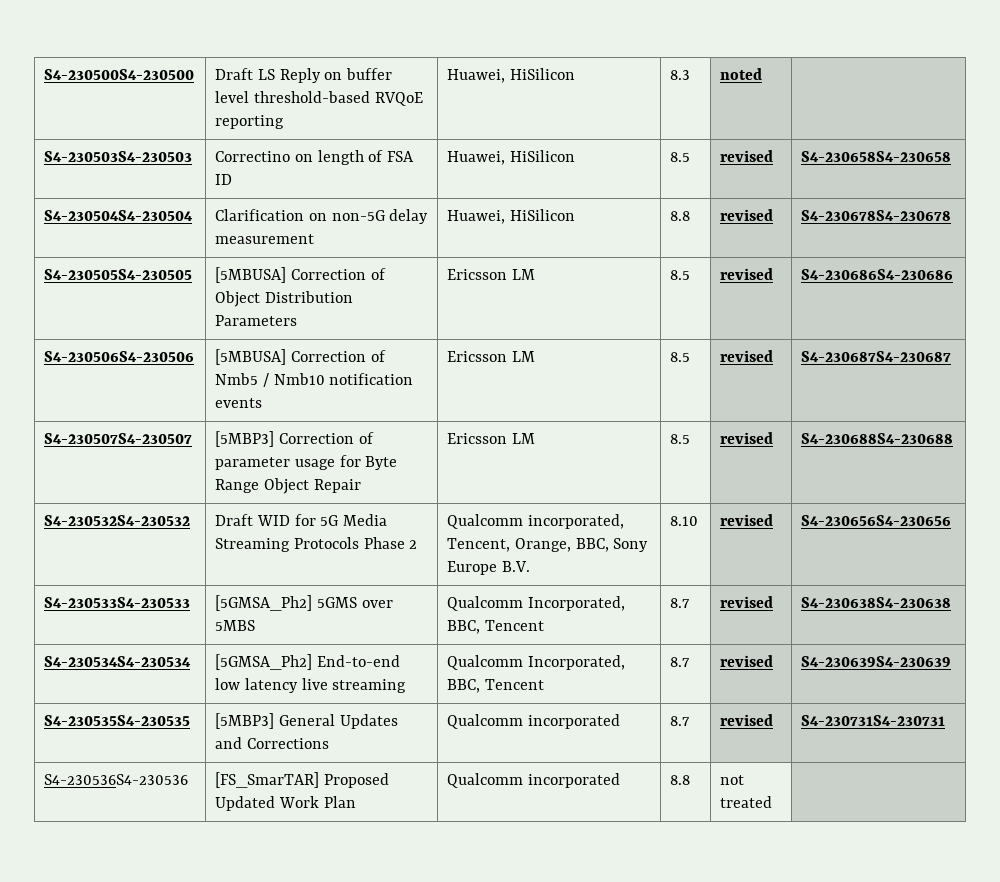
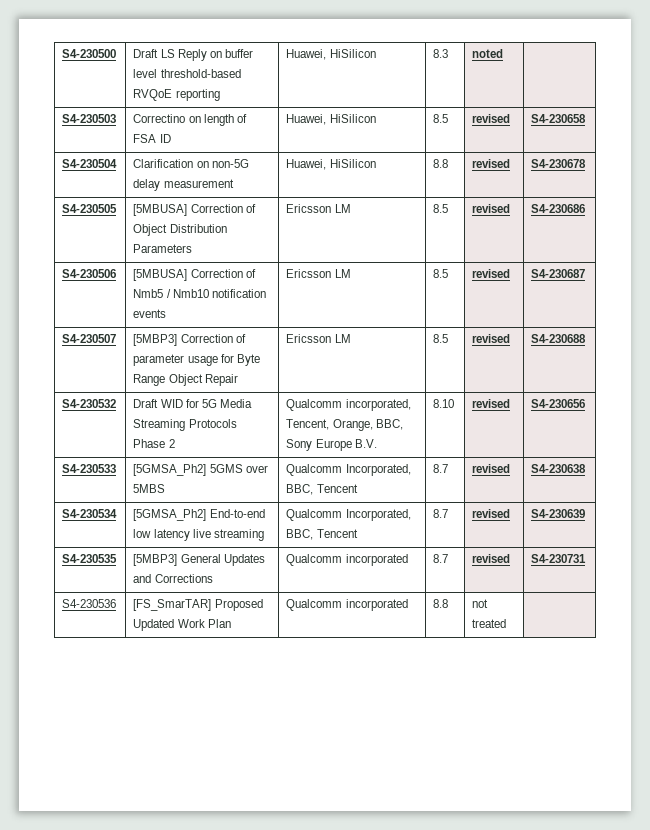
- S4-230500S4-230500 | Draft LS Reply on buffer level threshold-based RVQoE reporting | Huawei, HiSilicon | 8.3 | noted |
+ S4-230500 | Draft LS Reply on buffer level threshold-based RVQoE reporting | Huawei, HiSilicon | 8.3 | noted |
- S4-230503S4-230503 | Correctino on length of FSA ID | Huawei, HiSilicon | 8.5 | revised | S4-230658S4-230658
- S4-230504S4-230504 | Clarification on non-5G delay measurement | Huawei, HiSilicon | 8.8 | revised | S4-230678S4-230678
- S4-230505S4-230505 | [5MBUSA] Correction of Object Distribution Parameters | Ericsson LM | 8.5 | revised | S4-230686S4-230686
- S4-230506S4-230506 | [5MBUSA] Correction of Nmb5 / Nmb10 notification events | Ericsson LM | 8.5 | revised | S4-230687S4-230687
- S4-230507S4-230507 | [5MBP3] Correction of parameter usage for Byte Range Object Repair | Ericsson LM | 8.5 | revised | S4-230688S4-230688
- S4-230532S4-230532 | Draft WID for 5G Media Streaming Protocols Phase 2 | Qualcomm incorporated, Tencent, Orange, BBC, Sony Europe B.V. | 8.10 | revised | S4-230656S4-230656
- S4-230533S4-230533 | [5GMSA_Ph2] 5GMS over 5MBS | Qualcomm Incorporated, BBC, Tencent | 8.7 | revised | S4-230638S4-230638
- S4-230534S4-230534 | [5GMSA_Ph2] End-to-end low latency live streaming | Qualcomm Incorporated, BBC, Tencent | 8.7 | revised | S4-230639S4-230639
- S4-230535S4-230535 | [5MBP3] General Updates and Corrections | Qualcomm incorporated | 8.7 | revised | S4-230731S4-230731
- S4-230536S4-230536 | [FS_SmarTAR] Proposed Updated Work Plan | Qualcomm incorporated | 8.8 | not treated |
+ S4-230503 | Correctino on length of FSA ID | Huawei, HiSilicon | 8.5 | revised | S4-230658
+ S4-230504 | Clarification on non-5G delay measurement | Huawei, HiSilicon | 8.8 | revised | S4-230678
+ S4-230505 | [5MBUSA] Correction of Object Distribution Parameters | Ericsson LM | 8.5 | revised | S4-230686
+ S4-230506 | [5MBUSA] Correction of Nmb5 / Nmb10 notification events | Ericsson LM | 8.5 | revised | S4-230687
+ S4-230507 | [5MBP3] Correction of parameter usage for Byte Range Object Repair | Ericsson LM | 8.5 | revised | S4-230688
+ S4-230532 | Draft WID for 5G Media Streaming Protocols Phase 2 | Qualcomm incorporated, Tencent, Orange, BBC, Sony Europe B.V. | 8.10 | revised | S4-230656
+ S4-230533 | [5GMSA_Ph2] 5GMS over 5MBS | Qualcomm Incorporated, BBC, Tencent | 8.7 | revised | S4-230638
+ S4-230534 | [5GMSA_Ph2] End-to-end low latency live streaming | Qualcomm Incorporated, BBC, Tencent | 8.7 | revised | S4-230639
+ S4-230535 | [5MBP3] General Updates and Corrections | Qualcomm incorporated | 8.7 | revised | S4-230731
+ S4-230536 | [FS_SmarTAR] Proposed Updated Work Plan | Qualcomm incorporated | 8.8 | not treated |

